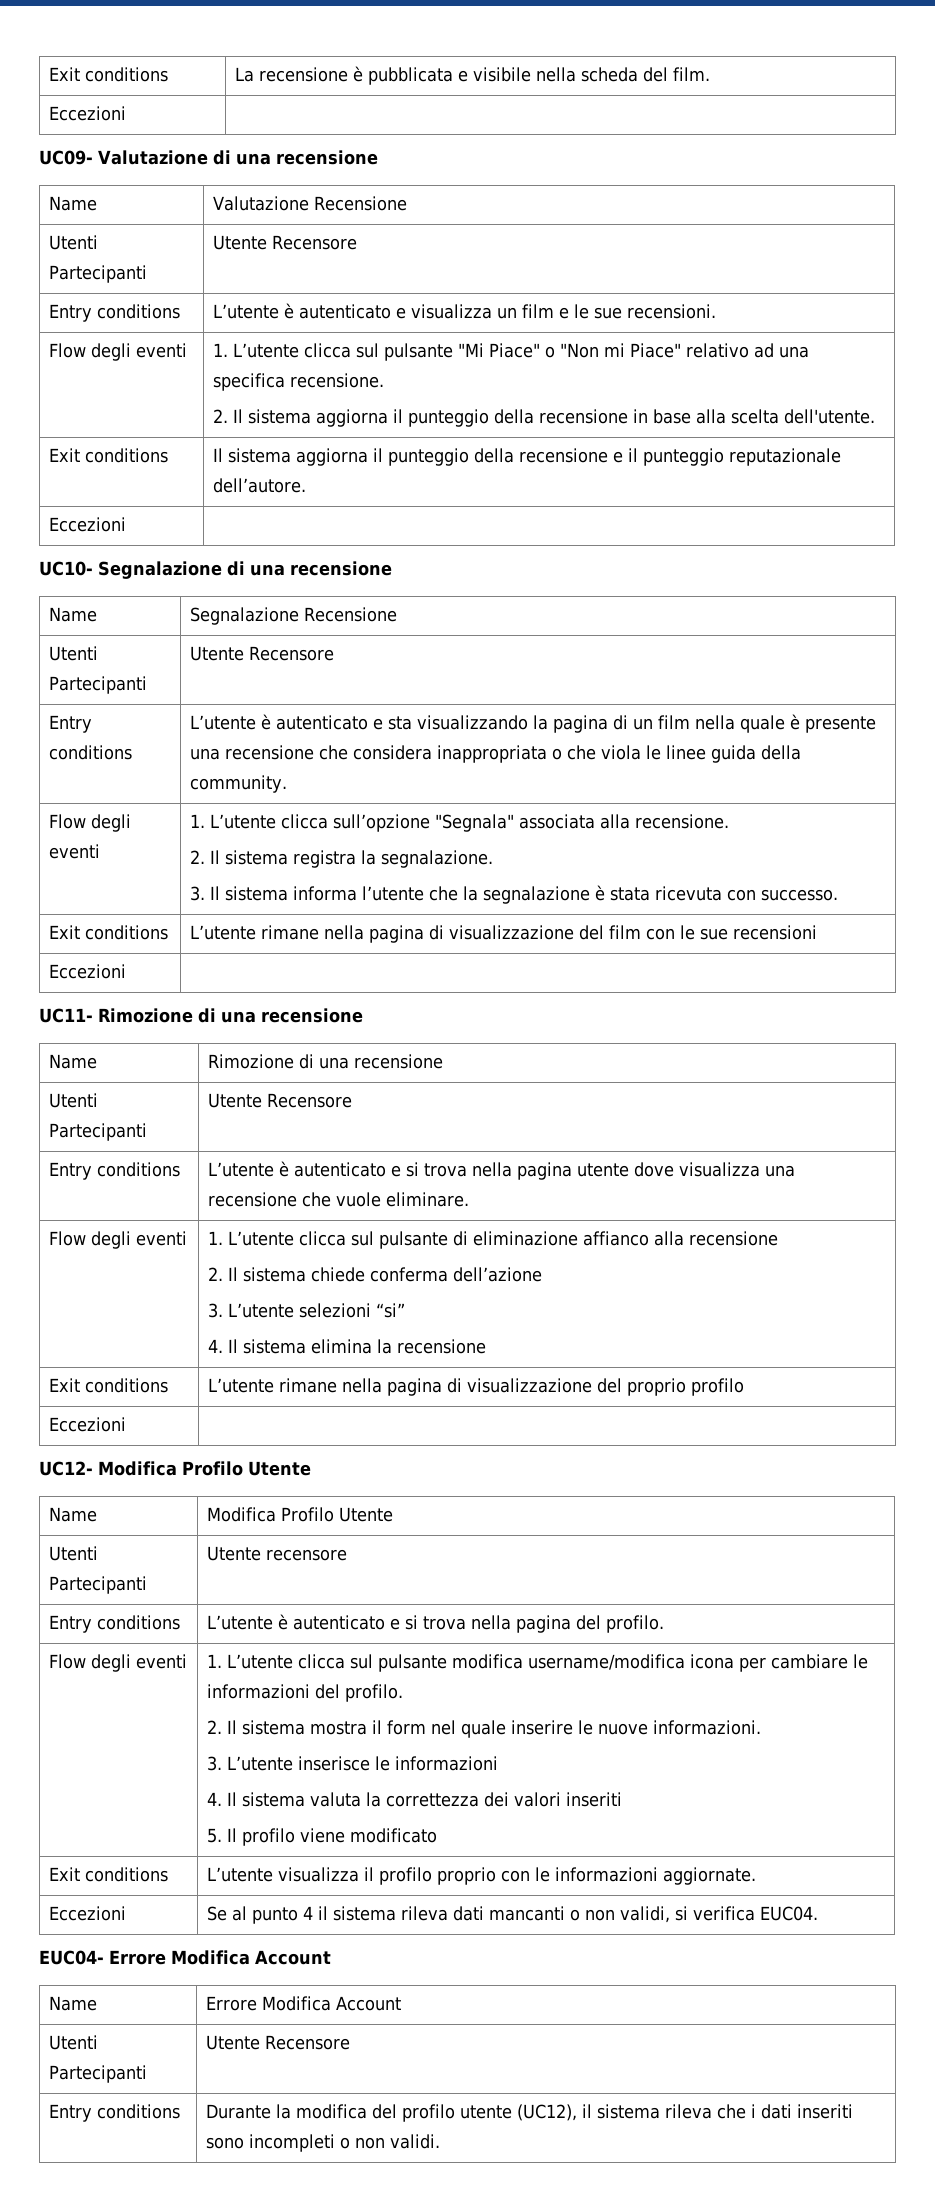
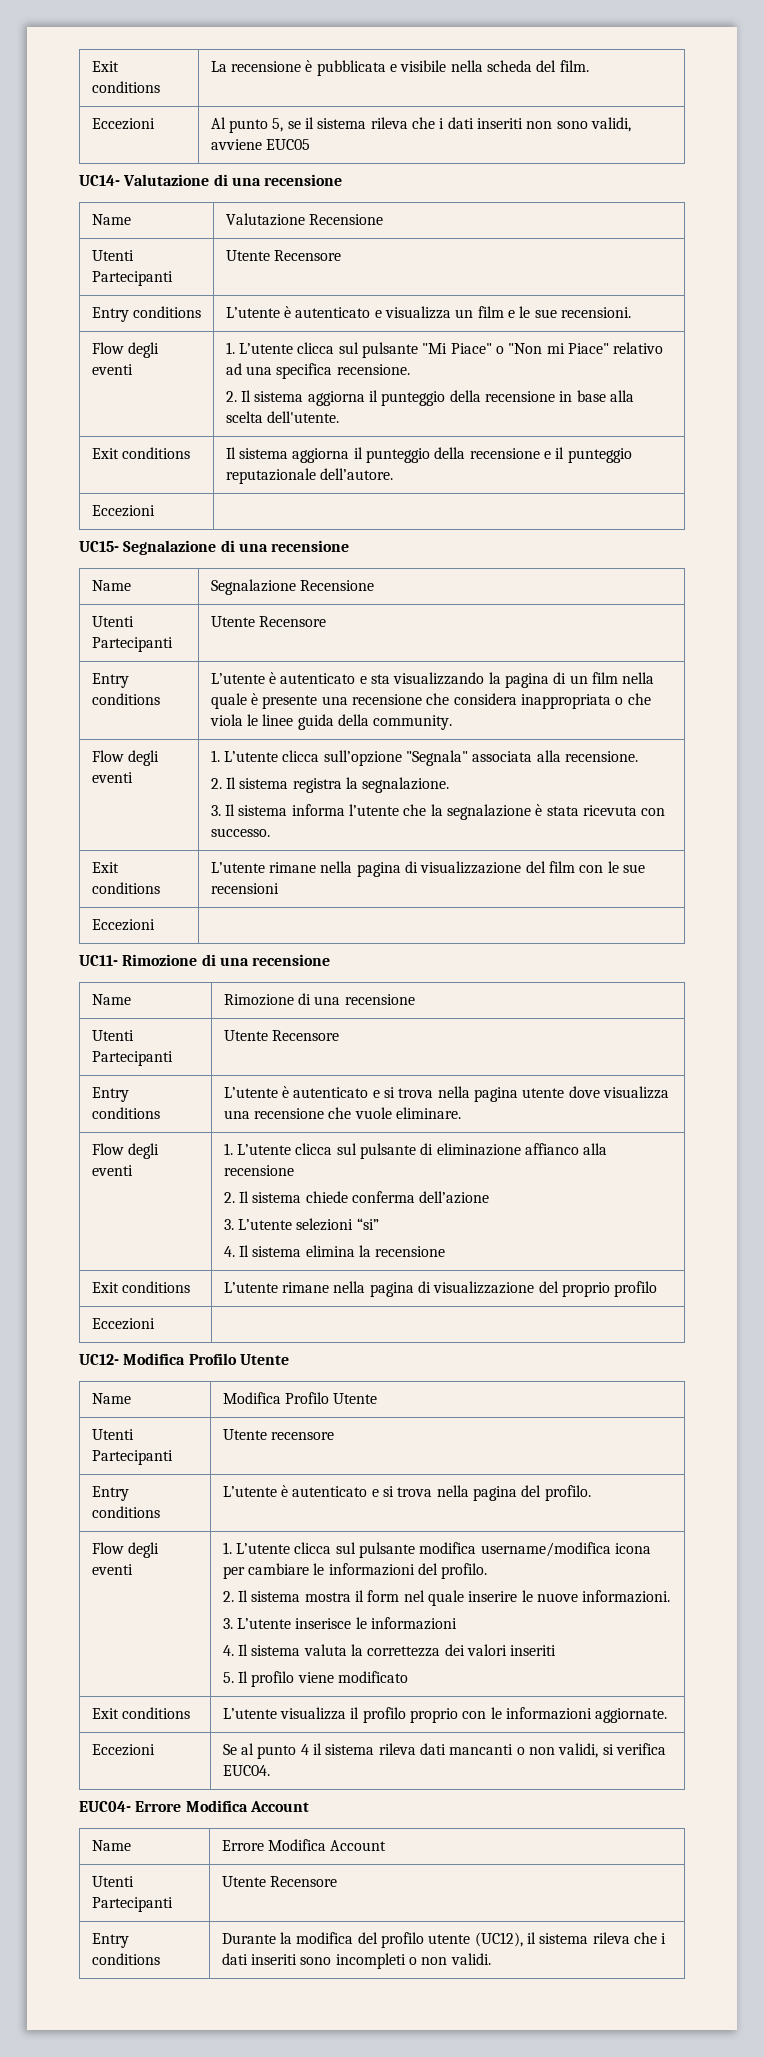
  Exit conditions | La recensione è pubblicata e visibile nella scheda del film.
- Eccezioni |
- UC09- Valutazione di una recensione
+ Eccezioni | Al punto 5, se il sistema rileva che i dati inseriti non sono validi, avviene EUC05
+ UC14- Valutazione di una recensione
- UC10- Segnalazione di una recensione
+ UC15- Segnalazione di una recensione

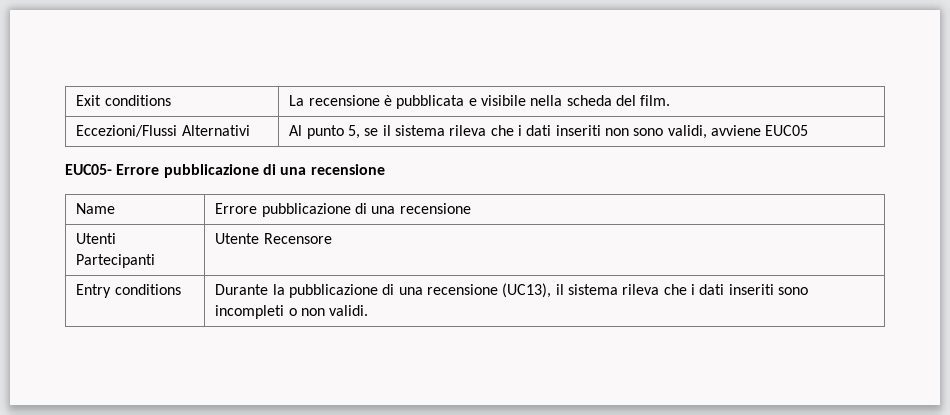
- Eccezioni | Al punto 5, se il sistema rileva che i dati inseriti non sono validi, avviene EUC05
+ Eccezioni/Flussi Alternativi | Al punto 5, se il sistema rileva che i dati inseriti non sono validi, avviene EUC05
- UC14- Valutazione di una recensione
- Name | Valutazione Recensione
- Utenti Partecipanti | Utente Recensore
- Entry conditions | L’utente è autenticato e visualizza un film e le sue recensioni.
- Flow degli eventi | 1. L’utente clicca sul pulsante "Mi Piace" o "Non mi Piace" relativo ad una specifica recensione.
- 2. Il sistema aggiorna il punteggio della recensione in base alla scelta dell'utente.
- Exit conditions | Il sistema aggiorna il punteggio della recensione e il punteggio reputazionale dell’autore.
- Eccezioni |
- UC15- Segnalazione di una recensione
- Name | Segnalazione Recensione
- Utenti Partecipanti | Utente Recensore
- Entry conditions | L’utente è autenticato e sta visualizzando la pagina di un film nella quale è presente una recensione che considera inappropriata o che viola le linee guida della community.
- Flow degli eventi | 1. L’utente clicca sull’opzione "Segnala" associata alla recensione.
- 2. Il sistema registra la segnalazione.
- 3. Il sistema informa l’utente che la segnalazione è stata ricevuta con successo.
- Exit conditions | L’utente rimane nella pagina di visualizzazione del film con le sue recensioni
- Eccezioni |
- UC11- Rimozione di una recensione
- Name | Rimozione di una recensione
+ EUC05- Errore pubblicazione di una recensione
+ Name | Errore pubblicazione di una recensione
- Entry conditions | L’utente è autenticato e si trova nella pagina utente dove visualizza una recensione che vuole eliminare.
- Flow degli eventi | 1. L’utente clicca sul pulsante di eliminazione affianco alla recensione
- 2. Il sistema chiede conferma dell’azione
- 3. L’utente selezioni “si”
- 4. Il sistema elimina la recensione
- Exit conditions | L’utente rimane nella pagina di visualizzazione del proprio profilo
- Eccezioni |
- UC12- Modifica Profilo Utente
- Name | Modifica Profilo Utente
- Utenti Partecipanti | Utente recensore
- Entry conditions | L’utente è autenticato e si trova nella pagina del profilo.
- Flow degli eventi | 1. L’utente clicca sul pulsante modifica username/modifica icona per cambiare le informazioni del profilo.
- 2. Il sistema mostra il form nel quale inserire le nuove informazioni.
- 3. L’utente inserisce le informazioni
- 4. Il sistema valuta la correttezza dei valori inseriti
- 5. Il profilo viene modificato
- Exit conditions | L’utente visualizza il profilo proprio con le informazioni aggiornate.
- Eccezioni | Se al punto 4 il sistema rileva dati mancanti o non validi, si verifica EUC04.
- EUC04- Errore Modifica Account
- Name | Errore Modifica Account
- Utenti Partecipanti | Utente Recensore
- Entry conditions | Durante la modifica del profilo utente (UC12), il sistema rileva che i dati inseriti sono incompleti o non validi.
+ Entry conditions | Durante la pubblicazione di una recensione (UC13), il sistema rileva che i dati inseriti sono incompleti o non validi.

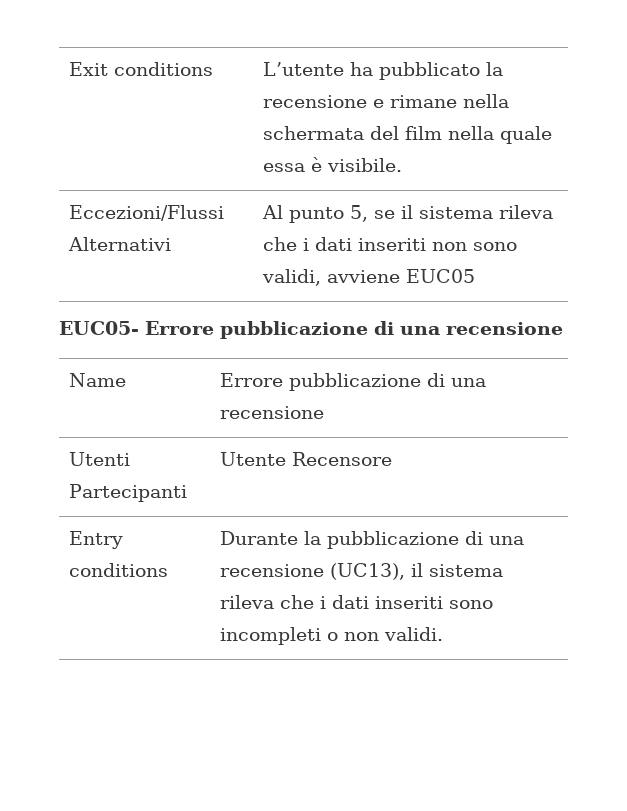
- Exit conditions | La recensione è pubblicata e visibile nella scheda del film.
+ Exit conditions | L’utente ha pubblicato la recensione e rimane nella schermata del film nella quale essa è visibile.

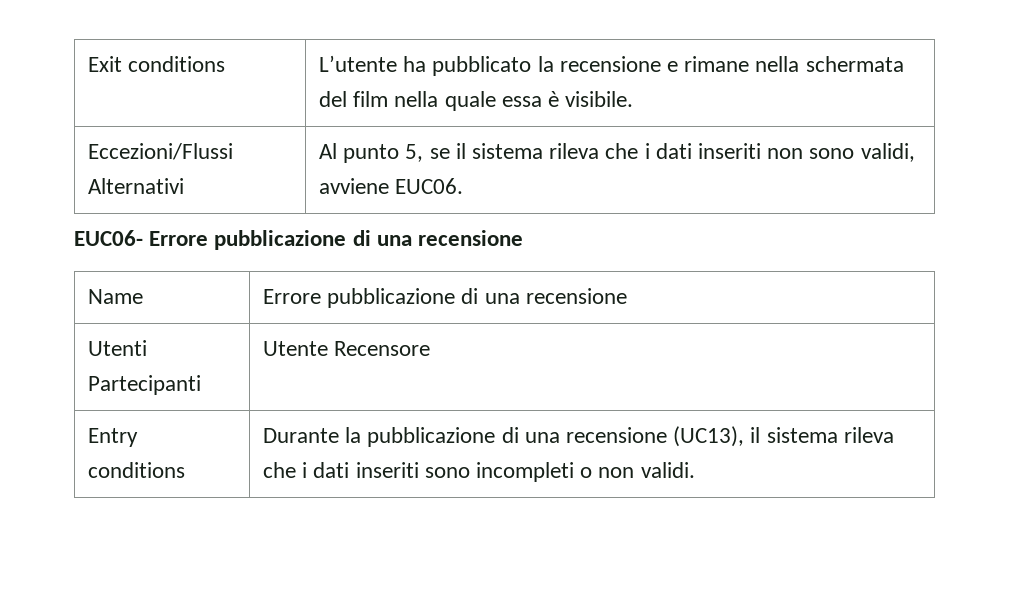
- Eccezioni/Flussi Alternativi | Al punto 5, se il sistema rileva che i dati inseriti non sono validi, avviene EUC05
- EUC05- Errore pubblicazione di una recensione
+ Eccezioni/Flussi Alternativi | Al punto 5, se il sistema rileva che i dati inseriti non sono validi, avviene EUC06.
+ EUC06- Errore pubblicazione di una recensione

